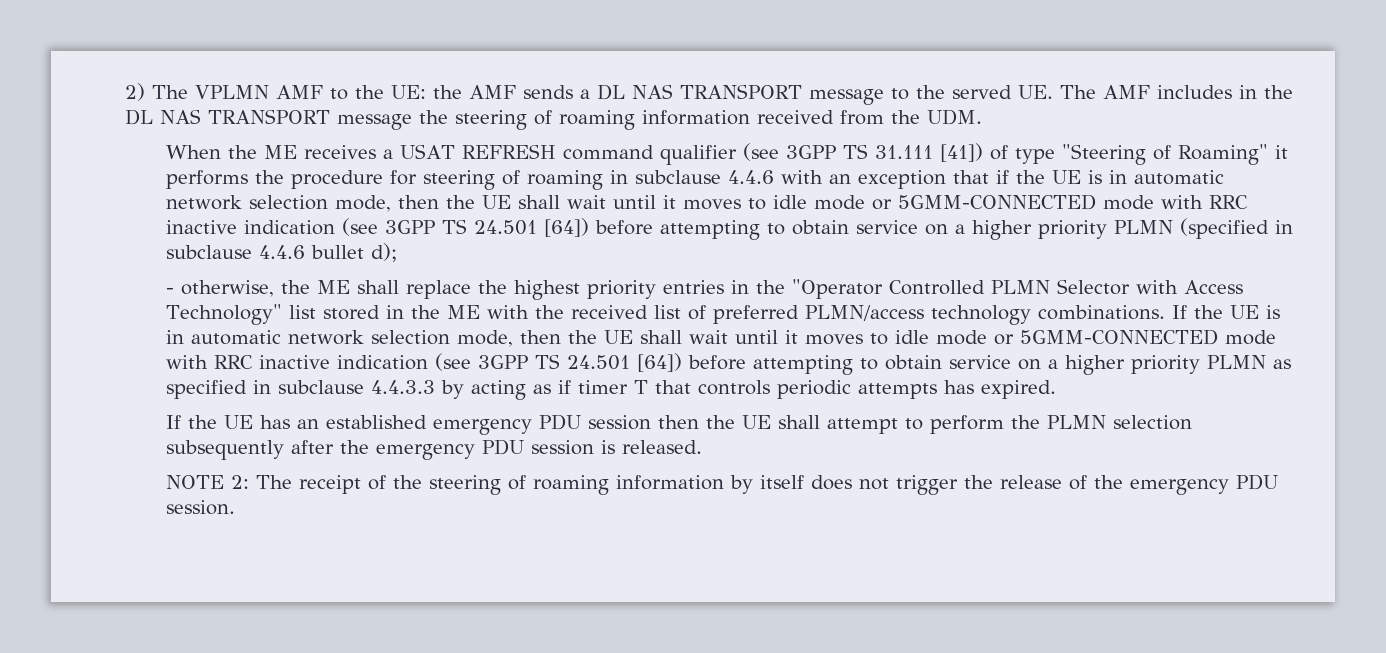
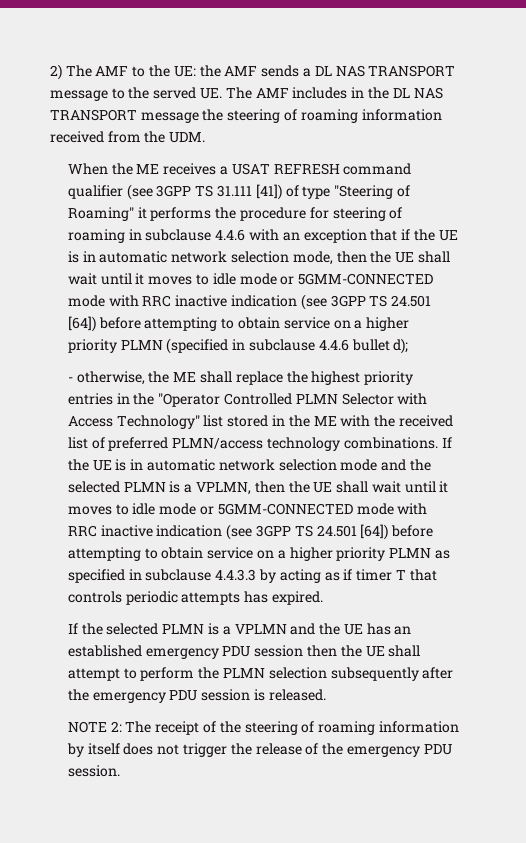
- 2) The VPLMN AMF to the UE: the AMF sends a DL NAS TRANSPORT message to the served UE. The AMF includes in the DL NAS TRANSPORT message the steering of roaming information received from the UDM.
+ 2) The AMF to the UE: the AMF sends a DL NAS TRANSPORT message to the served UE. The AMF includes in the DL NAS TRANSPORT message the steering of roaming information received from the UDM.
- If the UE is in automatic network selection mode, then the UE shall wait until it moves to idle mode or 5GMM-CONNECTED mode with RRC inactive indication (see 3GPP TS 24.501 [64]) before attempting to obtain service on a higher priority PLMN as specified in subclause 4.4.3.3 by acting as if timer T that controls periodic attempts has expired.
+ If the UE is in automatic network selection mode and the selected PLMN is a VPLMN, then the UE shall wait until it moves to idle mode or 5GMM-CONNECTED mode with RRC inactive indication (see 3GPP TS 24.501 [64]) before attempting to obtain service on a higher priority PLMN as specified in subclause 4.4.3.3 by acting as if timer T that controls periodic attempts has expired.
- If the UE has an established emergency PDU session then the UE shall attempt to perform the PLMN selection subsequently after the emergency PDU session is released.
+ If the selected PLMN is a VPLMN and the UE has an established emergency PDU session then the UE shall attempt to perform the PLMN selection subsequently after the emergency PDU session is released.

